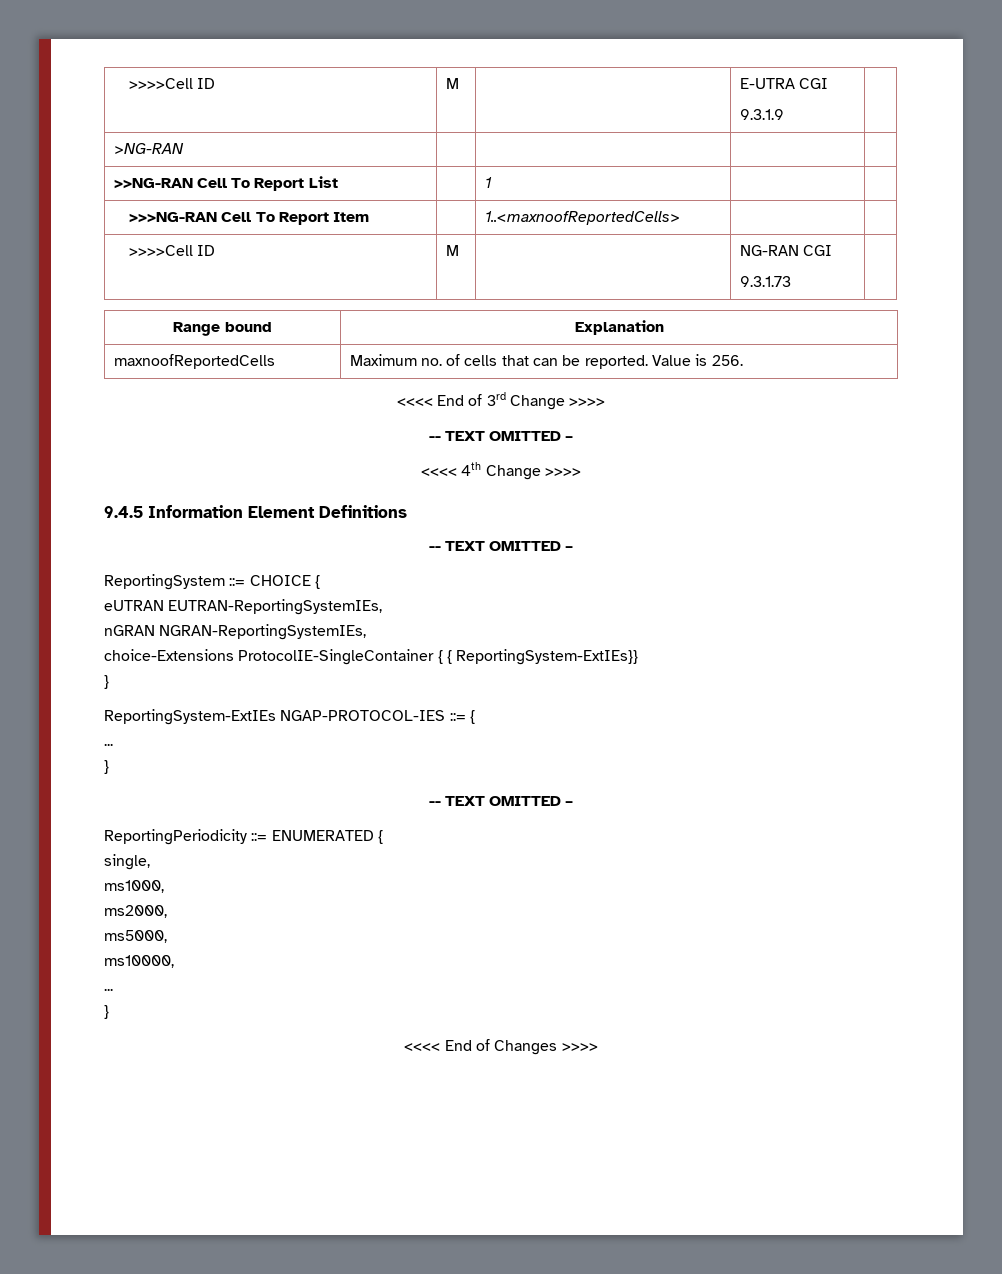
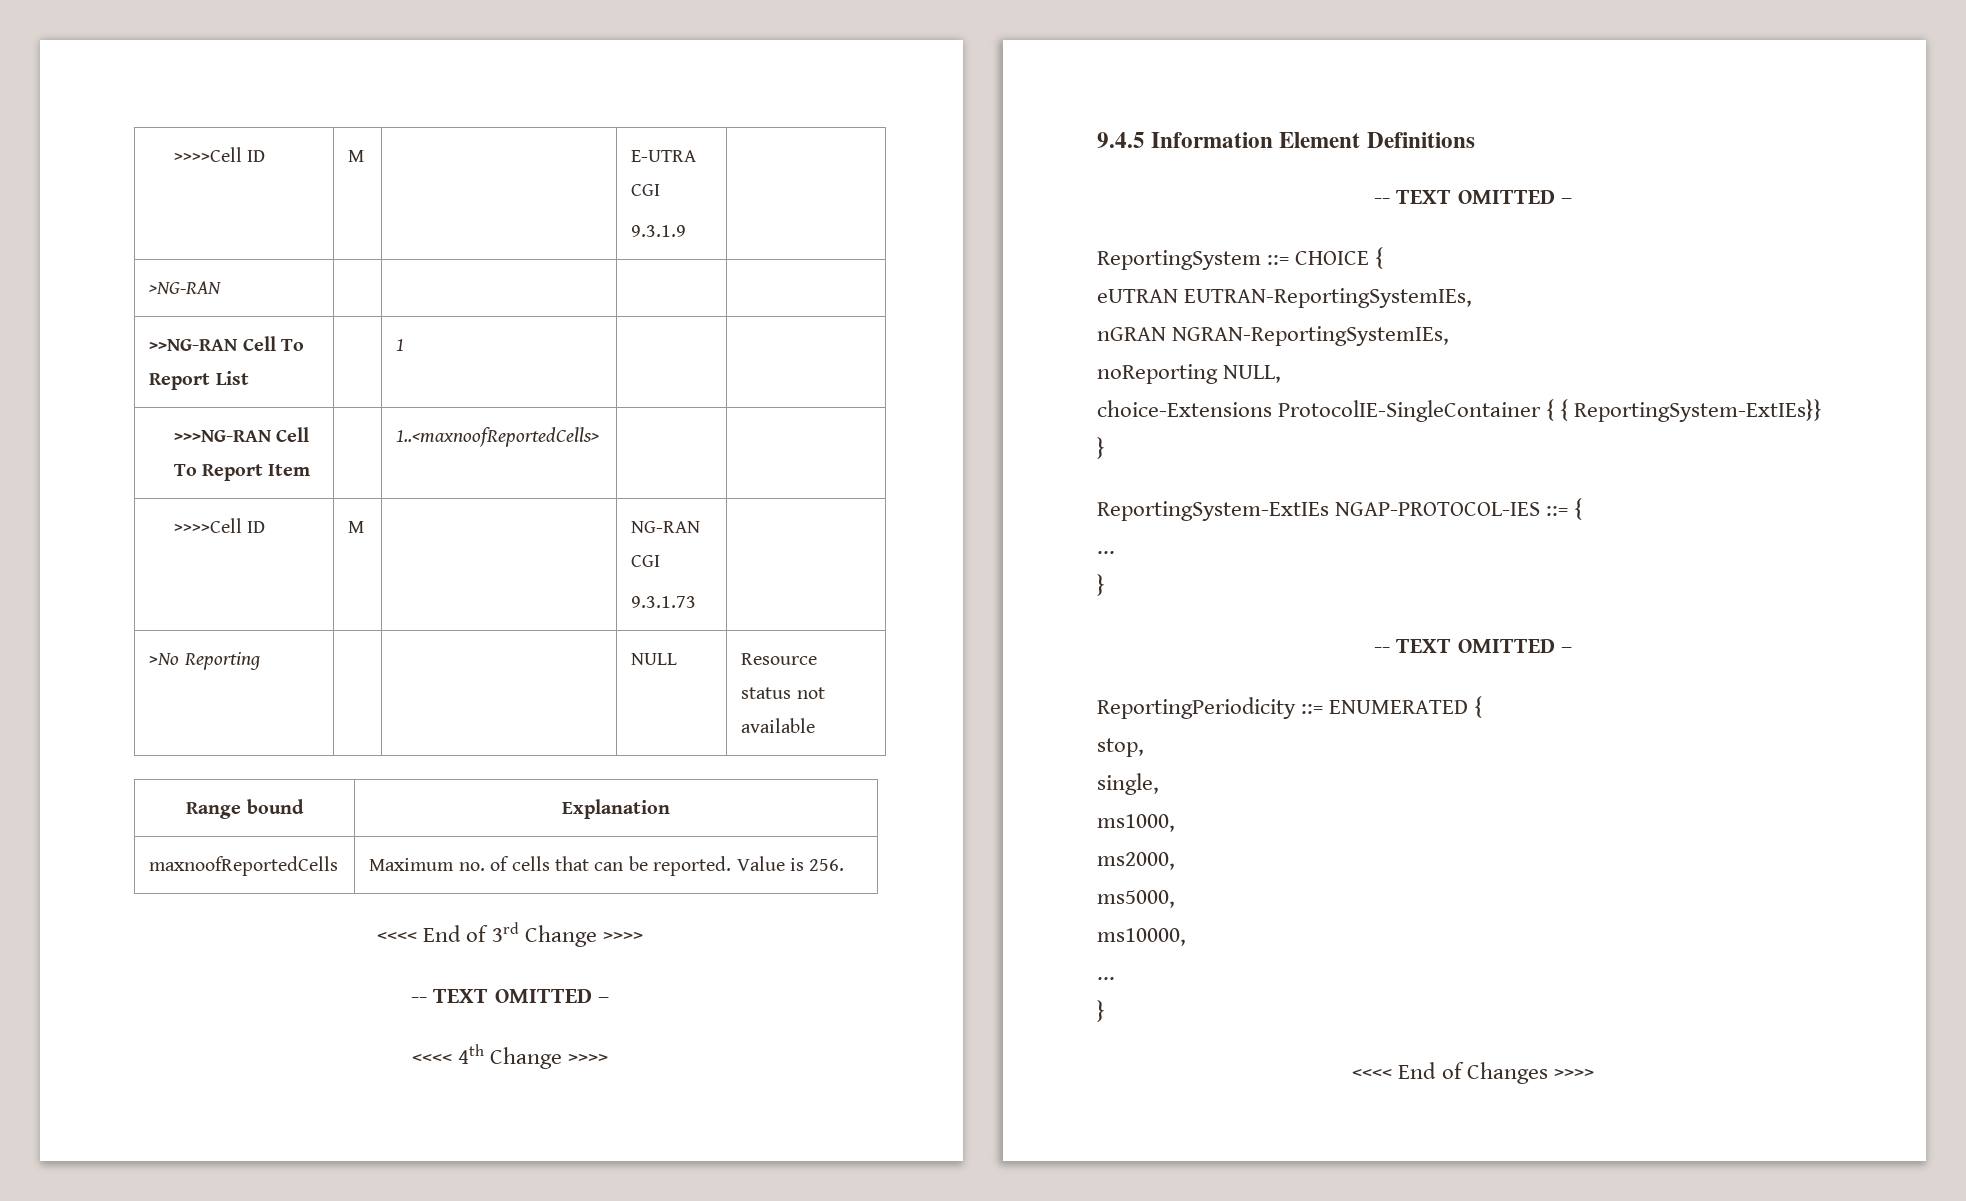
+ >No Reporting | | | NULL | Resource status not available
+ noReporting NULL,
+ stop,

